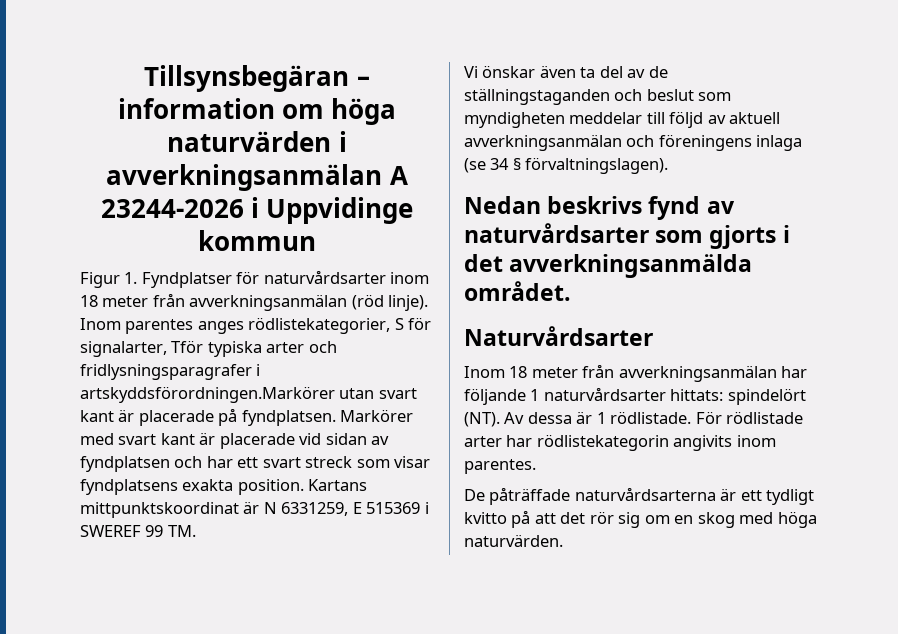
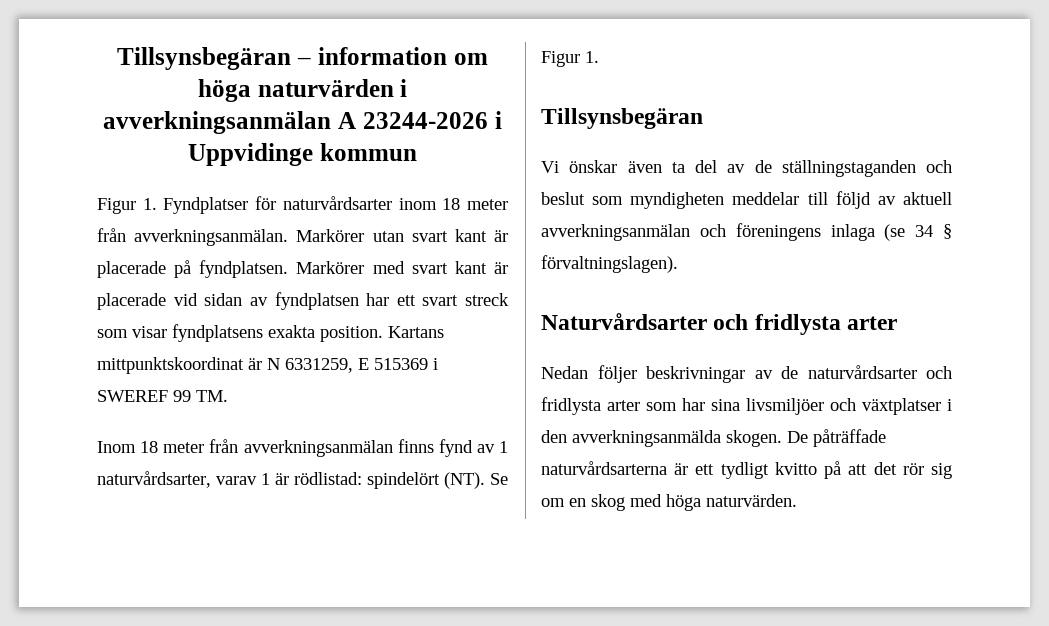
- Figur 1. Fyndplatser för naturvårdsarter inom 18 meter från avverkningsanmälan (röd linje). Inom parentes anges rödlistekategorier, S för signalarter, Tför typiska arter och fridlysningsparagrafer i artskyddsförordningen.Markörer utan svart kant är placerade på fyndplatsen.
+ Figur 1. Fyndplatser för naturvårdsarter inom 18 meter från avverkningsanmälan. Markörer utan svart kant är placerade på fyndplatsen.
- Markörer med svart kant är placerade vid sidan av fyndplatsen och har ett svart streck som visar fyndplatsens exakta position.
+ Markörer med svart kant är placerade vid sidan av fyndplatsen har ett svart streck som visar fyndplatsens exakta position.
+ Inom 18 meter från avverkningsanmälan finns fynd av 1 naturvårdsarter, varav 1 är rödlistad: spindelört (NT). Se Figur 1.
+ Tillsynsbegäran
- Nedan beskrivs fynd av naturvårdsarter som gjorts i det avverkningsanmälda området.
- Naturvårdsarter
- Inom 18 meter från avverkningsanmälan har följande 1 naturvårdsarter hittats: spindelört (NT). Av dessa är 1 rödlistade. För rödlistade arter har rödlistekategorin angivits inom parentes.
- De påträffade naturvårdsarterna är ett tydligt kvitto på att det rör sig om en skog med höga naturvärden.
+ Naturvårdsarter och fridlysta arter
+ Nedan följer beskrivningar av de naturvårdsarter och fridlysta arter som har sina livsmiljöer och växtplatser i den avverkningsanmälda skogen. De påträffade naturvårdsarterna är ett tydligt kvitto på att det rör sig om en skog med höga naturvärden.

